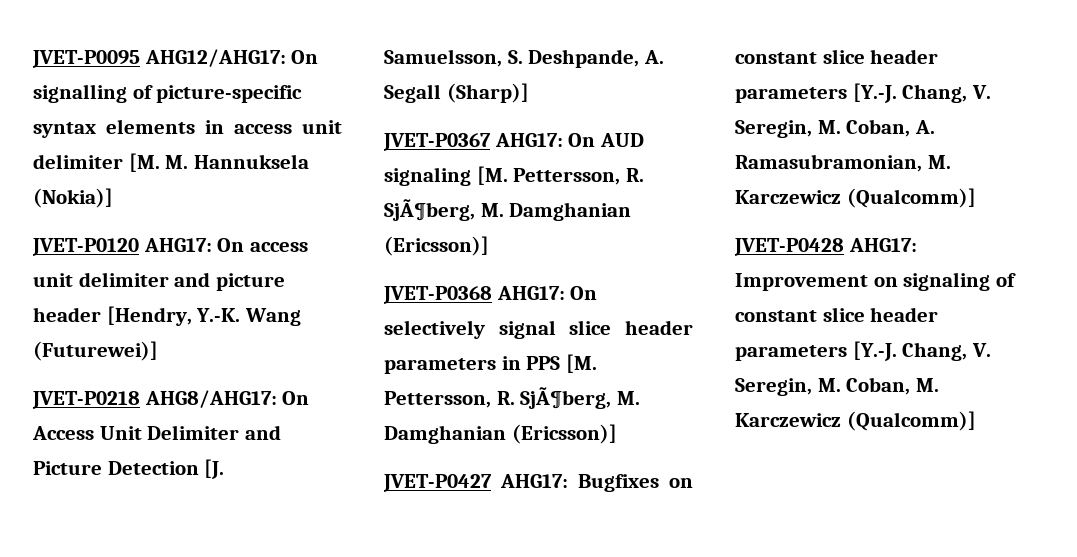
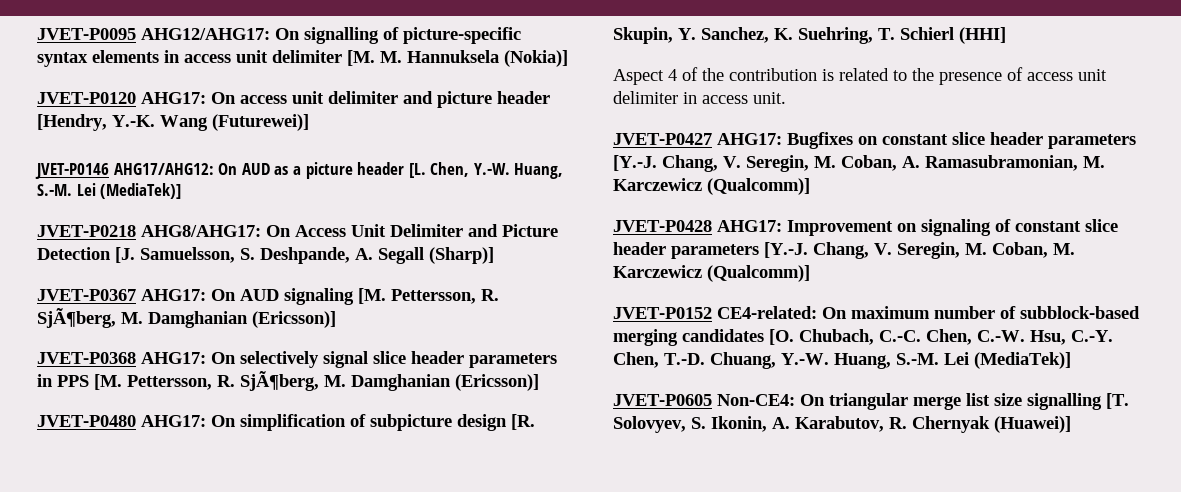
+ JVET-P0146 AHG17/AHG12: On AUD as a picture header [L. Chen, Y.-W. Huang, S.-M. Lei (MediaTek)]
+ JVET-P0480 AHG17: On simplification of subpicture design [R. Skupin, Y. Sanchez, K. Suehring, T. Schierl (HHI]
+ Aspect 4 of the contribution is related to the presence of access unit delimiter in access unit.
+ JVET-P0152 CE4-related: On maximum number of subblock-based merging candidates [O. Chubach, C.-C. Chen, C.-W. Hsu, C.-Y. Chen, T.-D. Chuang, Y.-W. Huang, S.-M. Lei (MediaTek)]
+ JVET-P0605 Non-CE4: On triangular merge list size signalling [T. Solovyev, S. Ikonin, A. Karabutov, R. Chernyak (Huawei)]

